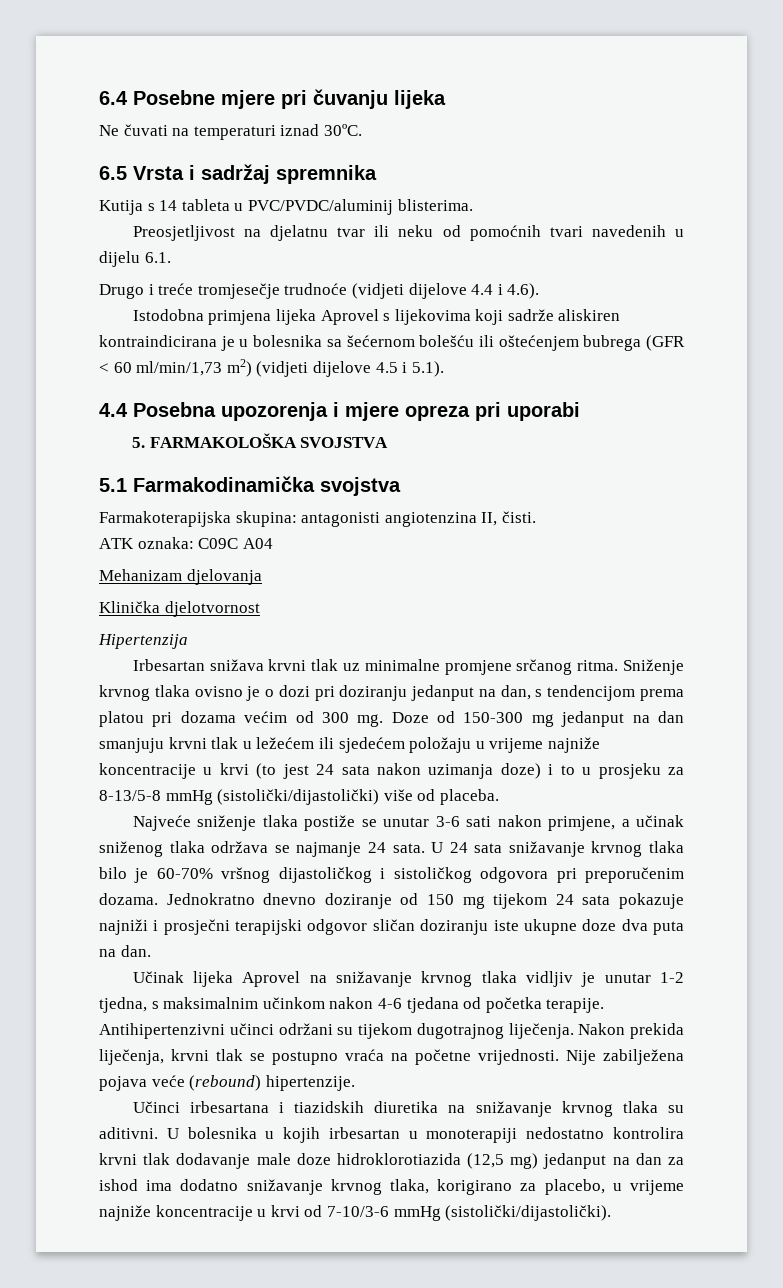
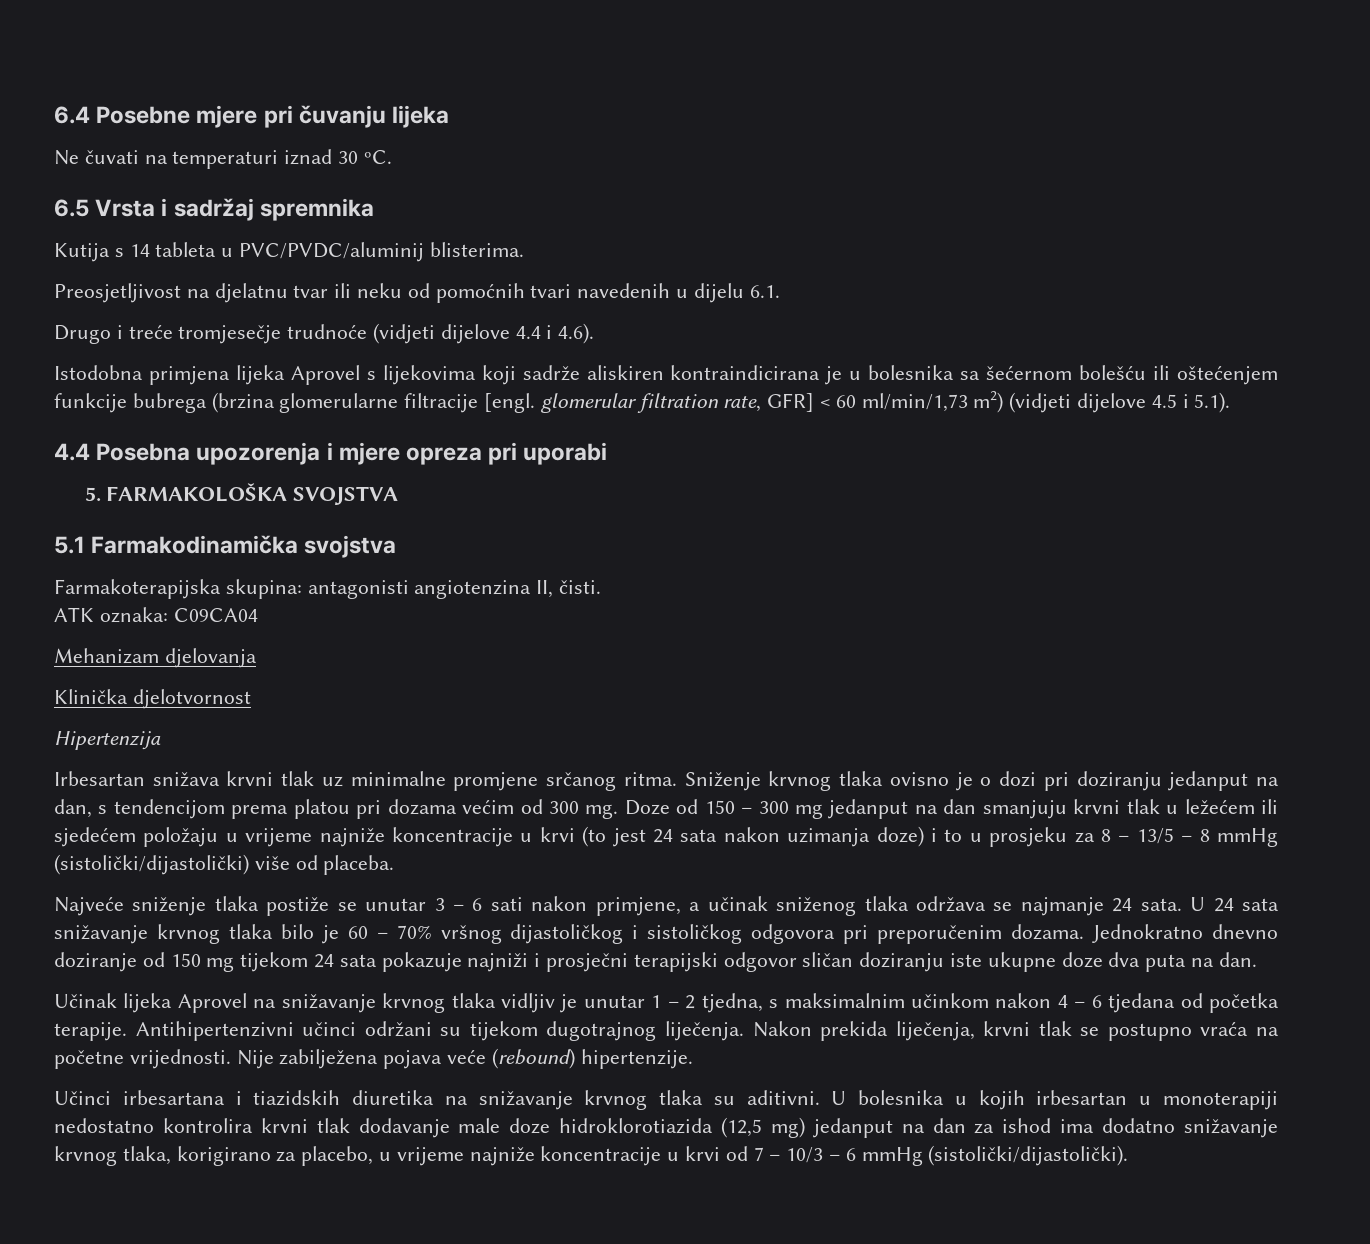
- Ne čuvati na temperaturi iznad 30ºC.
+ Ne čuvati na temperaturi iznad 30 ºC.
- Istodobna primjena lijeka Aprovel s lijekovima koji sadrže aliskiren kontraindicirana je u bolesnika sa šećernom bolešću ili oštećenjem bubrega (GFR < 60 ml/min/1,73 m2) (vidjeti dijelove 4.5 i 5.1).
+ Istodobna primjena lijeka Aprovel s lijekovima koji sadrže aliskiren kontraindicirana je u bolesnika sa šećernom bolešću ili oštećenjem funkcije bubrega (brzina glomerularne filtracije [engl. glomerular filtration rate, GFR] < 60 ml/min/1,73 m2) (vidjeti dijelove 4.5 i 5.1).
- ATK oznaka: C09C A04
+ ATK oznaka: C09CA04
- Doze od 150-300 mg jedanput na dan smanjuju krvni tlak u ležećem ili sjedećem položaju u vrijeme najniže koncentracije u krvi (to jest 24 sata nakon uzimanja doze) i to u prosjeku za 8-13/5-8 mmHg (sistolički/dijastolički) više od placeba.
+ Doze od 150 – 300 mg jedanput na dan smanjuju krvni tlak u ležećem ili sjedećem položaju u vrijeme najniže koncentracije u krvi (to jest 24 sata nakon uzimanja doze) i to u prosjeku za 8 – 13/5 – 8 mmHg (sistolički/dijastolički) više od placeba.
- Najveće sniženje tlaka postiže se unutar 3-6 sati nakon primjene, a učinak sniženog tlaka održava se najmanje 24 sata.
+ Najveće sniženje tlaka postiže se unutar 3 – 6 sati nakon primjene, a učinak sniženog tlaka održava se najmanje 24 sata.
- U 24 sata snižavanje krvnog tlaka bilo je 60-70% vršnog dijastoličkog i sistoličkog odgovora pri preporučenim dozama.
+ U 24 sata snižavanje krvnog tlaka bilo je 60 – 70% vršnog dijastoličkog i sistoličkog odgovora pri preporučenim dozama.
- Učinak lijeka Aprovel na snižavanje krvnog tlaka vidljiv je unutar 1-2 tjedna, s maksimalnim učinkom nakon 4-6 tjedana od početka terapije.
+ Učinak lijeka Aprovel na snižavanje krvnog tlaka vidljiv je unutar 1 – 2 tjedna, s maksimalnim učinkom nakon 4 – 6 tjedana od početka terapije.
- U bolesnika u kojih irbesartan u monoterapiji nedostatno kontrolira krvni tlak dodavanje male doze hidroklorotiazida (12,5 mg) jedanput na dan za ishod ima dodatno snižavanje krvnog tlaka, korigirano za placebo, u vrijeme najniže koncentracije u krvi od 7-10/3-6 mmHg (sistolički/dijastolički).
+ U bolesnika u kojih irbesartan u monoterapiji nedostatno kontrolira krvni tlak dodavanje male doze hidroklorotiazida (12,5 mg) jedanput na dan za ishod ima dodatno snižavanje krvnog tlaka, korigirano za placebo, u vrijeme najniže koncentracije u krvi od 7 – 10/3 – 6 mmHg (sistolički/dijastolički).

